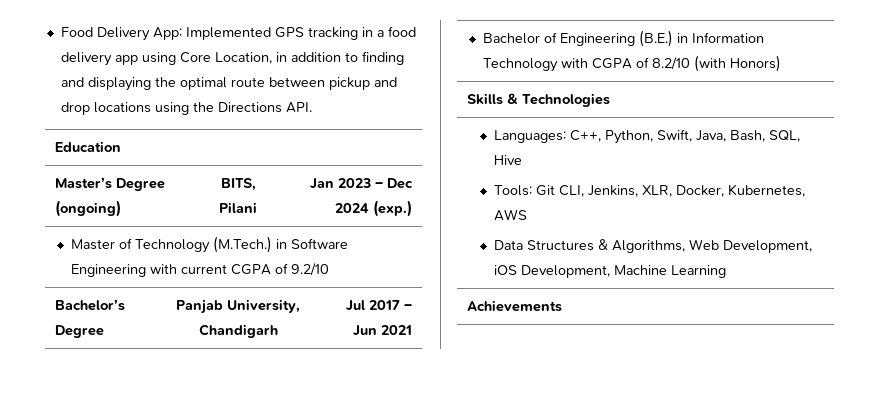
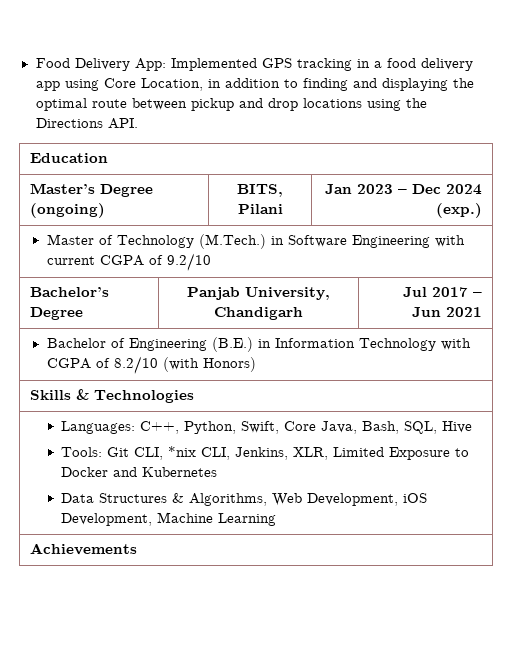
- Languages: C++, Python, Swift, Java, Bash, SQL, Hive
- Tools: Git CLI, Jenkins, XLR, Docker, Kubernetes, AWS
+ Languages: C++, Python, Swift, Core Java, Bash, SQL, Hive
+ Tools: Git CLI, *nix CLI, Jenkins, XLR, Limited Exposure to Docker and Kubernetes

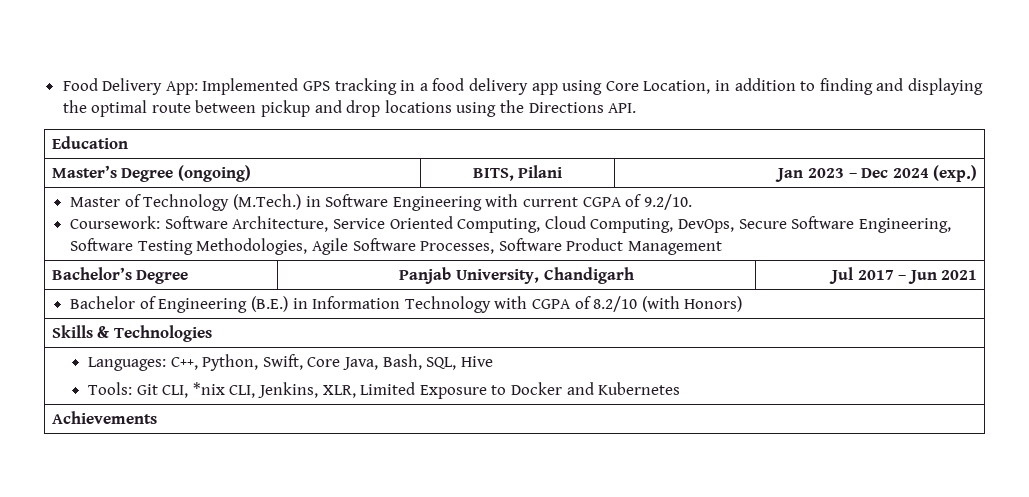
- Master of Technology (M.Tech.) in Software Engineering with current CGPA of 9.2/10
+ Master of Technology (M.Tech.) in Software Engineering with current CGPA of 9.2/10.
+ Coursework: Software Architecture, Service Oriented Computing, Cloud Computing, DevOps, Secure Software Engineering, Software Testing Methodologies, Agile Software Processes, Software Product Management
  Languages: C++, Python, Swift, Core Java, Bash, SQL, Hive
  Tools: Git CLI, *nix CLI, Jenkins, XLR, Limited Exposure to Docker and Kubernetes
- Data Structures & Algorithms, Web Development, iOS Development, Machine Learning

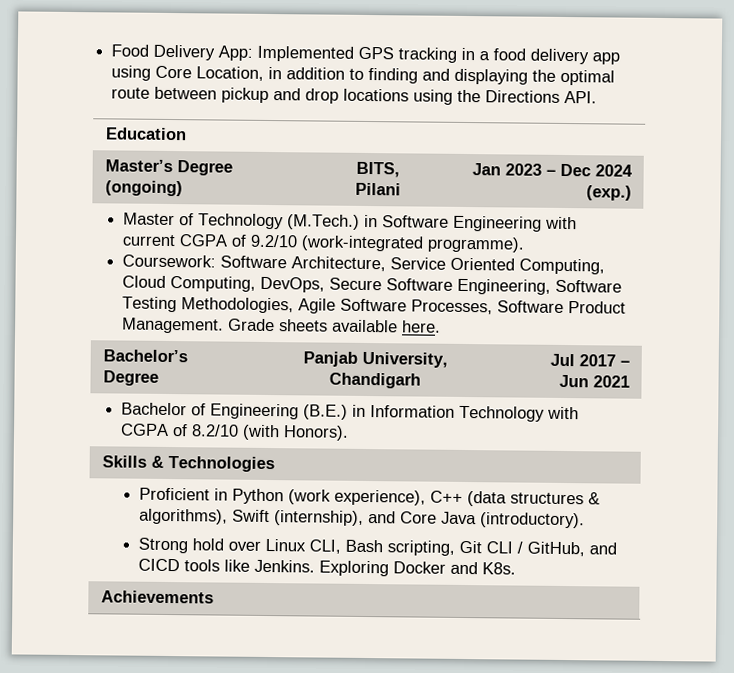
- Master of Technology (M.Tech.) in Software Engineering with current CGPA of 9.2/10.
- Coursework: Software Architecture, Service Oriented Computing, Cloud Computing, DevOps, Secure Software Engineering, Software Testing Methodologies, Agile Software Processes, Software Product Management
+ Master of Technology (M.Tech.) in Software Engineering with current CGPA of 9.2/10 (work-integrated programme).
+ Coursework: Software Architecture, Service Oriented Computing, Cloud Computing, DevOps, Secure Software Engineering, Software Testing Methodologies, Agile Software Processes, Software Product Management. Grade sheets available here.
- Bachelor of Engineering (B.E.) in Information Technology with CGPA of 8.2/10 (with Honors)
+ Bachelor of Engineering (B.E.) in Information Technology with CGPA of 8.2/10 (with Honors).
- Languages: C++, Python, Swift, Core Java, Bash, SQL, Hive
- Tools: Git CLI, *nix CLI, Jenkins, XLR, Limited Exposure to Docker and Kubernetes
+ Proficient in Python (work experience), C++ (data structures & algorithms), Swift (internship), and Core Java (introductory).
+ Strong hold over Linux CLI, Bash scripting, Git CLI / GitHub, and CICD tools like Jenkins. Exploring Docker and K8s.

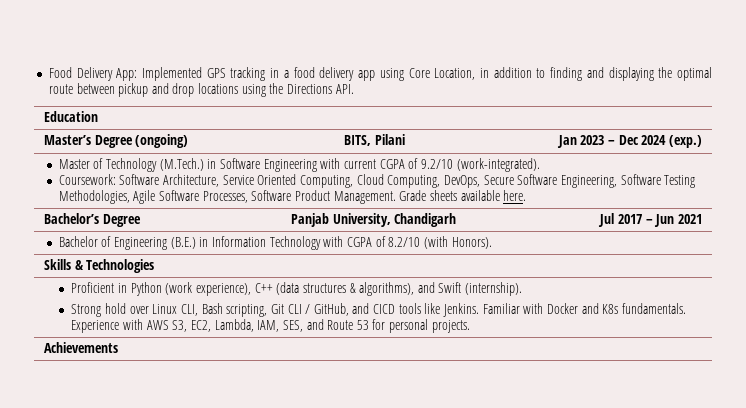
- Master of Technology (M.Tech.) in Software Engineering with current CGPA of 9.2/10 (work-integrated programme).
+ Master of Technology (M.Tech.) in Software Engineering with current CGPA of 9.2/10 (work-integrated).
- Proficient in Python (work experience), C++ (data structures & algorithms), Swift (internship), and Core Java (introductory).
+ Proficient in Python (work experience), C++ (data structures & algorithms), and Swift (internship).
- Exploring Docker and K8s.
+ Familiar with Docker and K8s fundamentals. Experience with AWS S3, EC2, Lambda, IAM, SES, and Route 53 for personal projects.

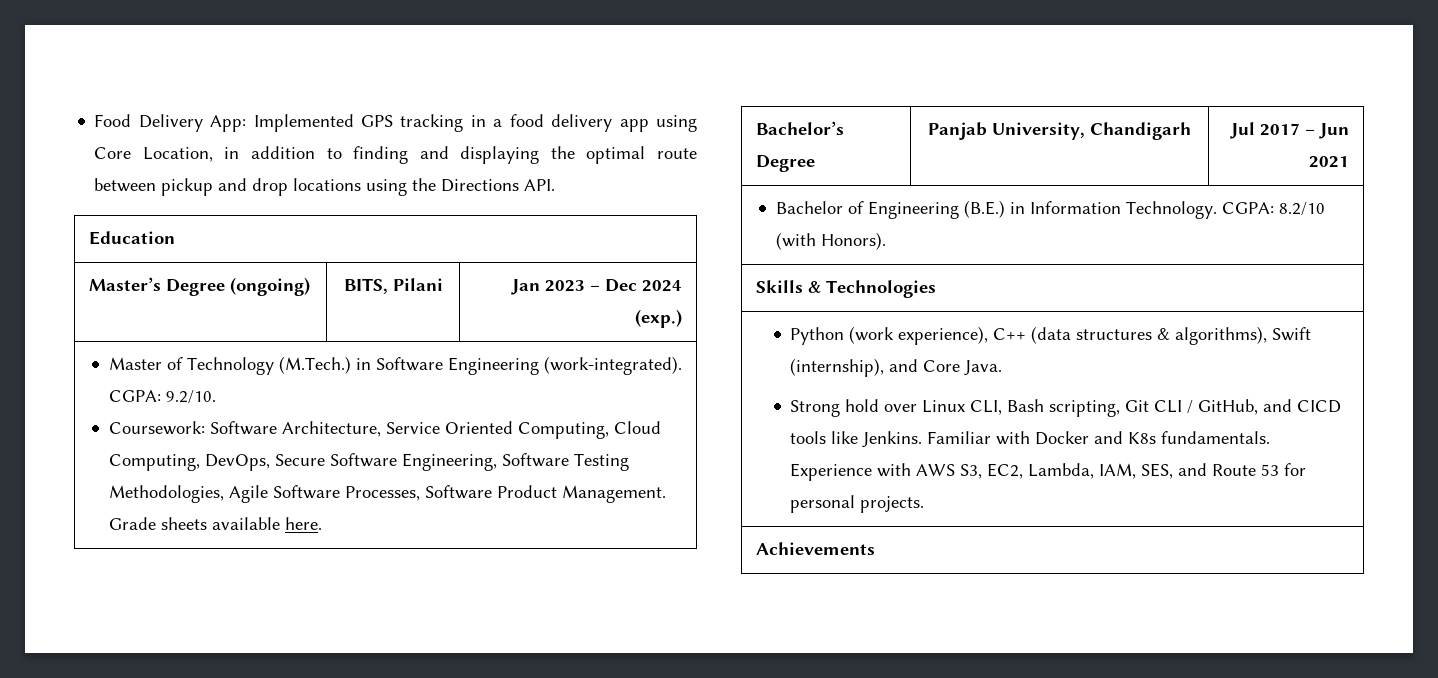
- Master of Technology (M.Tech.) in Software Engineering with current CGPA of 9.2/10 (work-integrated).
+ Master of Technology (M.Tech.) in Software Engineering (work-integrated). CGPA: 9.2/10.
- Bachelor of Engineering (B.E.) in Information Technology with CGPA of 8.2/10 (with Honors).
+ Bachelor of Engineering (B.E.) in Information Technology. CGPA: 8.2/10 (with Honors).
- Proficient in Python (work experience), C++ (data structures & algorithms), and Swift (internship).
+ Python (work experience), C++ (data structures & algorithms), Swift (internship), and Core Java.

